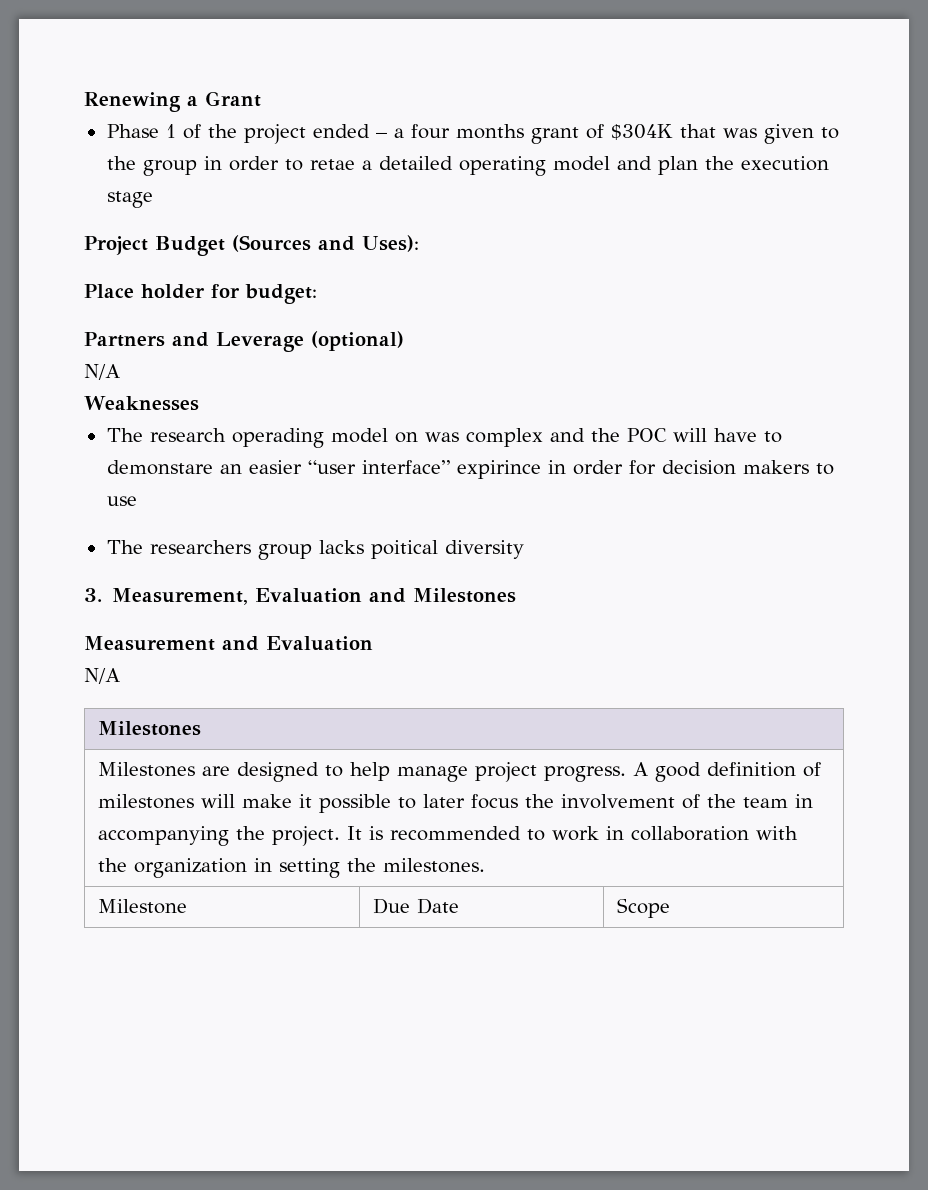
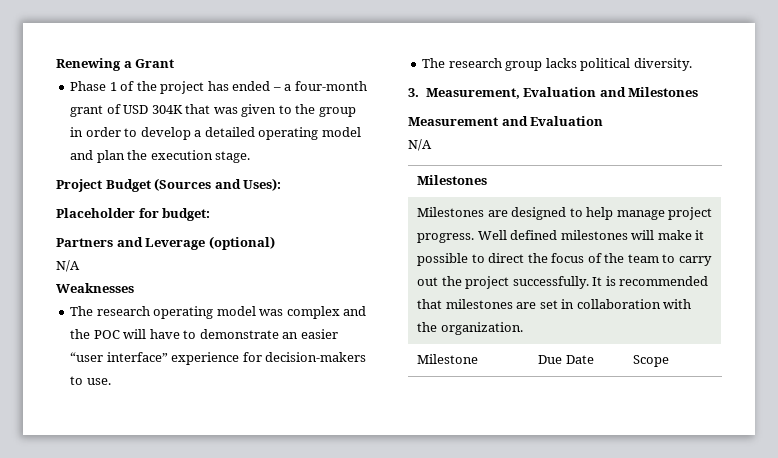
- Phase 1 of the project ended – a four months grant of $304K that was given to the group in order to retae a detailed operating model and plan the execution stage
+ Phase 1 of the project has ended – a four-month grant of USD 304K that was given to the group in order to develop a detailed operating model and plan the execution stage.
- Place holder for budget:
+ Placeholder for budget:
- The research operading model on was complex and the POC will have to demonstare an easier “user interface” expirince in order for decision makers to use
- The researchers group lacks poitical diversity
+ The research operating model was complex and the POC will have to demonstrate an easier “user interface” experience for decision-makers to use.
+ The research group lacks political diversity.
- A good definition of milestones will make it possible to later focus the involvement of the team in accompanying the project. It is recommended to work in collaboration with the organization in setting the milestones.
+ Well defined milestones will make it possible to direct the focus of the team to carry out the project successfully. It is recommended that milestones are set in collaboration with the organization.

